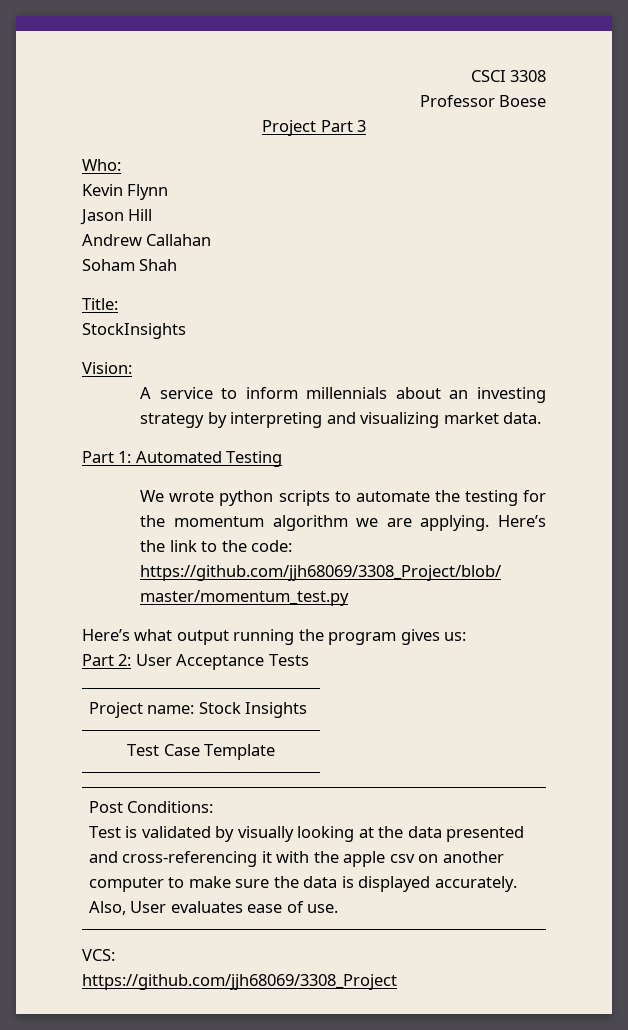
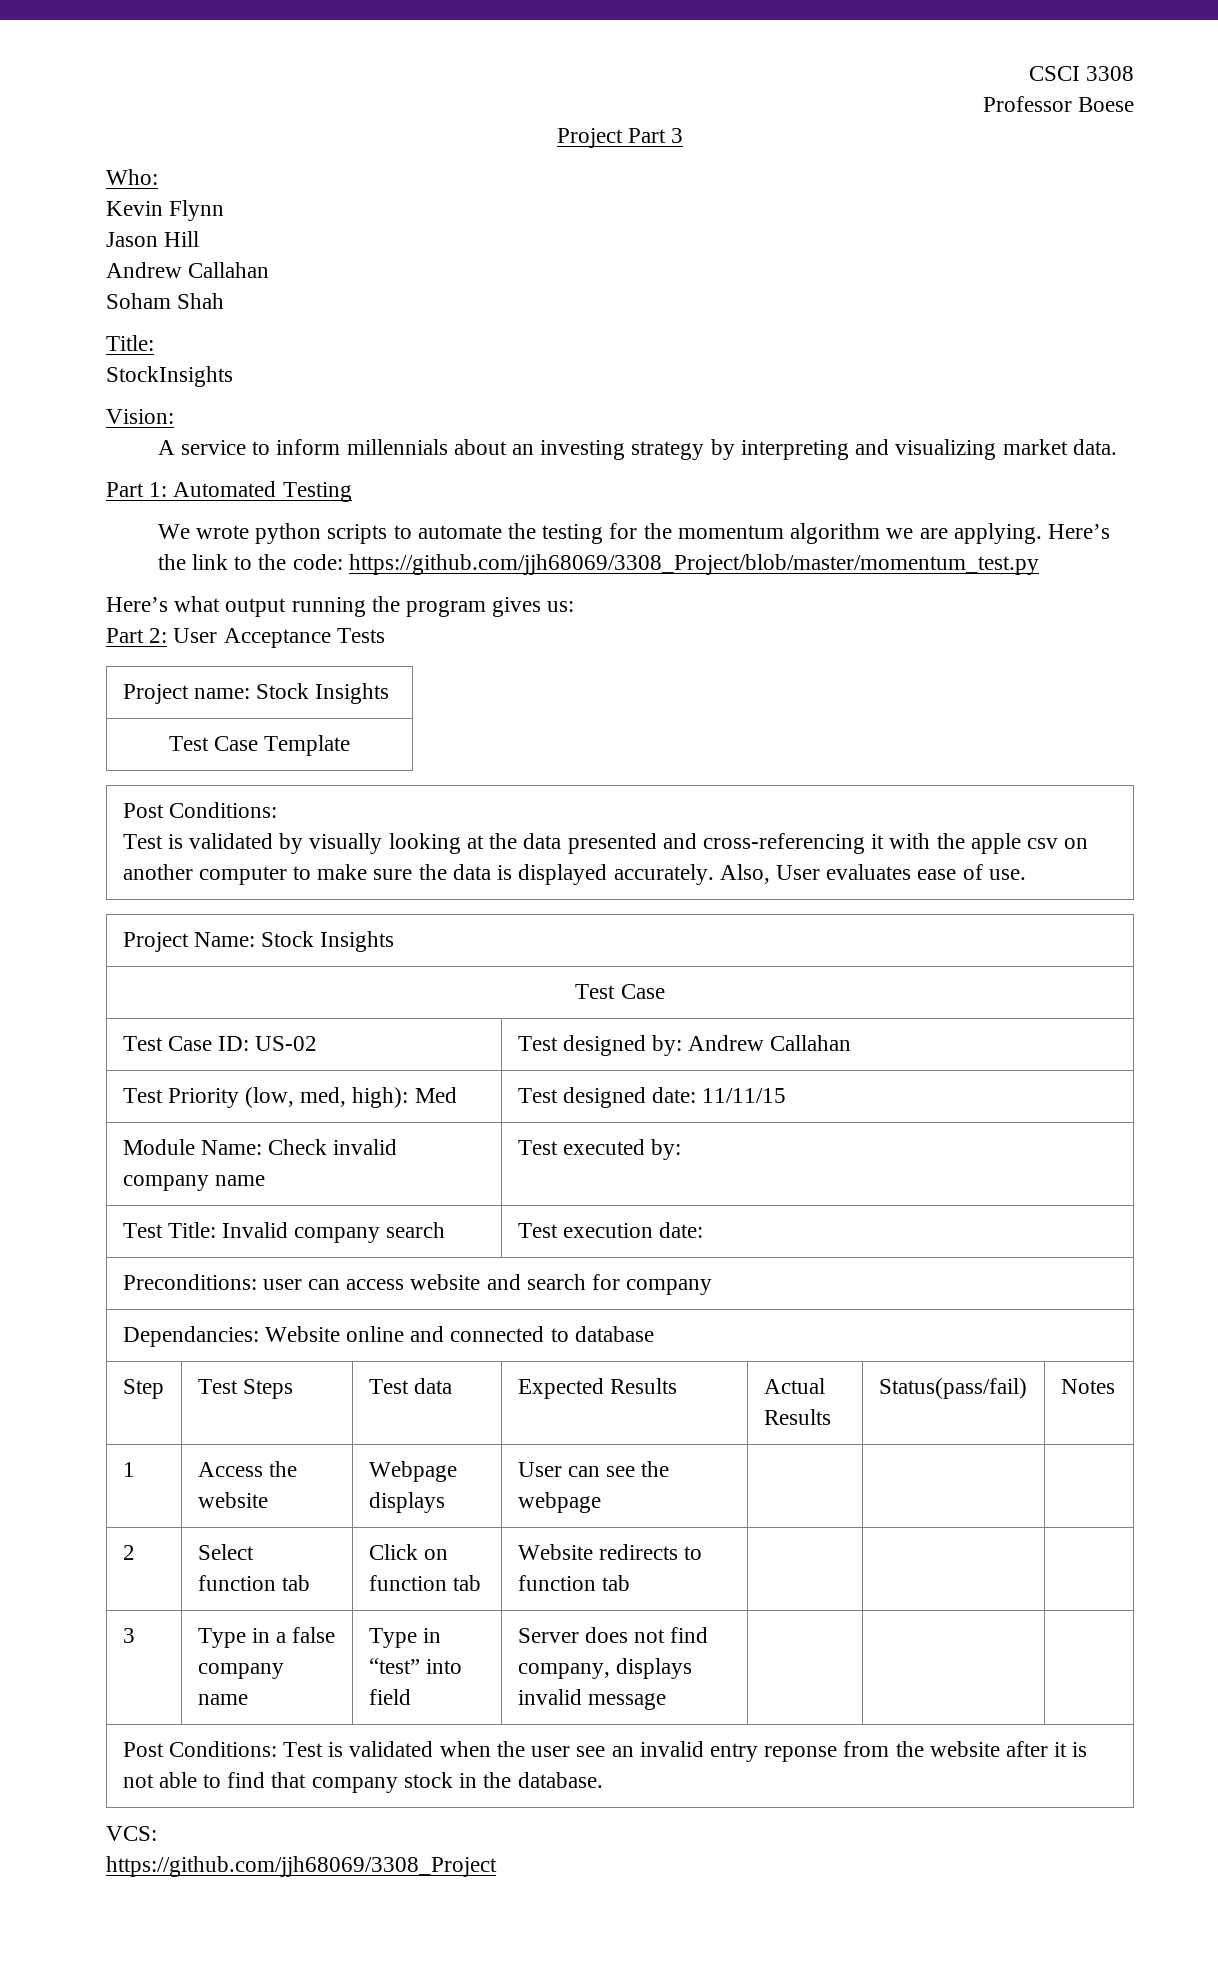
+ Project Name: Stock Insights
+ Test Case
+ Test Case ID: US-02 | Test designed by: Andrew Callahan
+ Test Priority (low, med, high): Med | Test designed date: 11/11/15
+ Module Name: Check invalid company name | Test executed by:
+ Test Title: Invalid company search | Test execution date:
+ Preconditions: user can access website and search for company
+ Dependancies: Website online and connected to database
+ Step | Test Steps | Test data | Expected Results | Actual Results | Status(pass/fail) | Notes
+ 1 | Access the website | Webpage displays | User can see the webpage | | |
+ 2 | Select function tab | Click on function tab | Website redirects to function tab | | |
+ 3 | Type in a false company name | Type in “test” into field | Server does not find company, displays invalid message | | |
+ Post Conditions: Test is validated when the user see an invalid entry reponse from the website after it is not able to find that company stock in the database.

